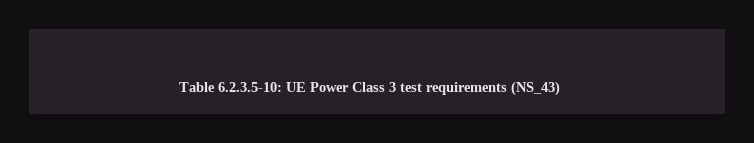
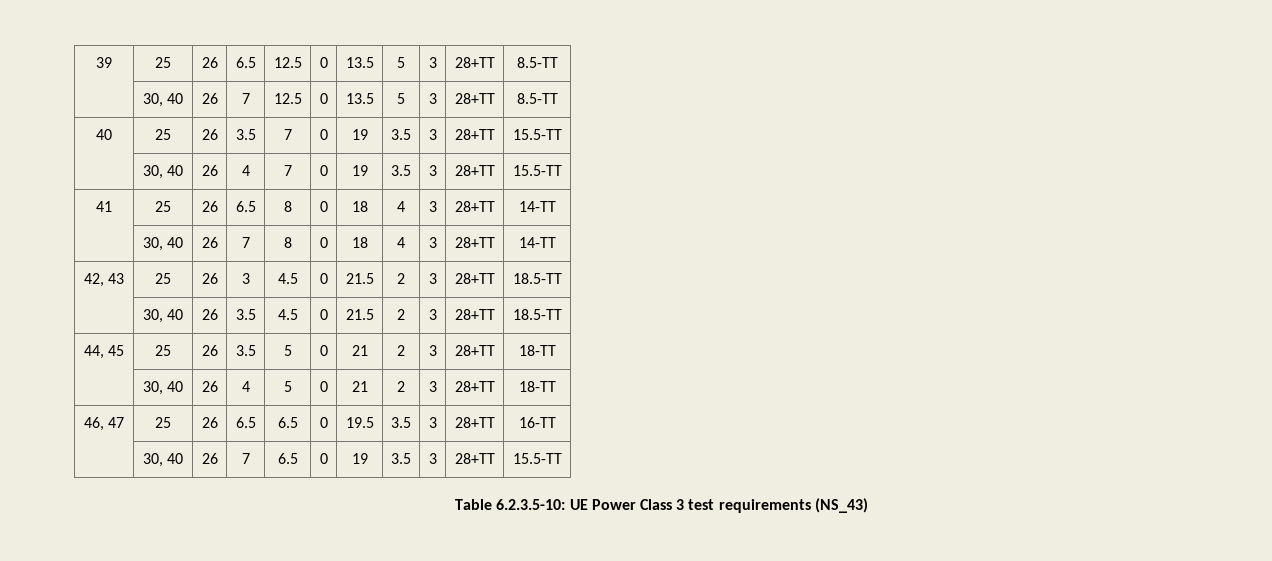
+ 39 | 25 | 26 | 6.5 | 12.5 | 0 | 13.5 | 5 | 3 | 28+TT | 8.5-TT
+ | 30, 40 | 26 | 7 | 12.5 | 0 | 13.5 | 5 | 3 | 28+TT | 8.5-TT
+ 40 | 25 | 26 | 3.5 | 7 | 0 | 19 | 3.5 | 3 | 28+TT | 15.5-TT
+ | 30, 40 | 26 | 4 | 7 | 0 | 19 | 3.5 | 3 | 28+TT | 15.5-TT
+ 41 | 25 | 26 | 6.5 | 8 | 0 | 18 | 4 | 3 | 28+TT | 14-TT
+ | 30, 40 | 26 | 7 | 8 | 0 | 18 | 4 | 3 | 28+TT | 14-TT
+ 42, 43 | 25 | 26 | 3 | 4.5 | 0 | 21.5 | 2 | 3 | 28+TT | 18.5-TT
+ | 30, 40 | 26 | 3.5 | 4.5 | 0 | 21.5 | 2 | 3 | 28+TT | 18.5-TT
+ 44, 45 | 25 | 26 | 3.5 | 5 | 0 | 21 | 2 | 3 | 28+TT | 18-TT
+ | 30, 40 | 26 | 4 | 5 | 0 | 21 | 2 | 3 | 28+TT | 18-TT
+ 46, 47 | 25 | 26 | 6.5 | 6.5 | 0 | 19.5 | 3.5 | 3 | 28+TT | 16-TT
+ | 30, 40 | 26 | 7 | 6.5 | 0 | 19 | 3.5 | 3 | 28+TT | 15.5-TT

